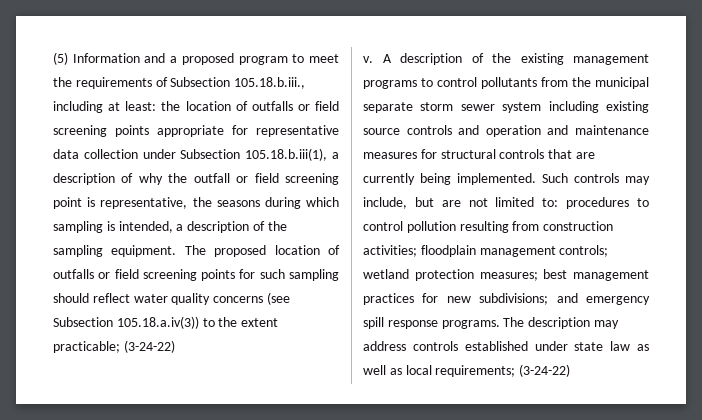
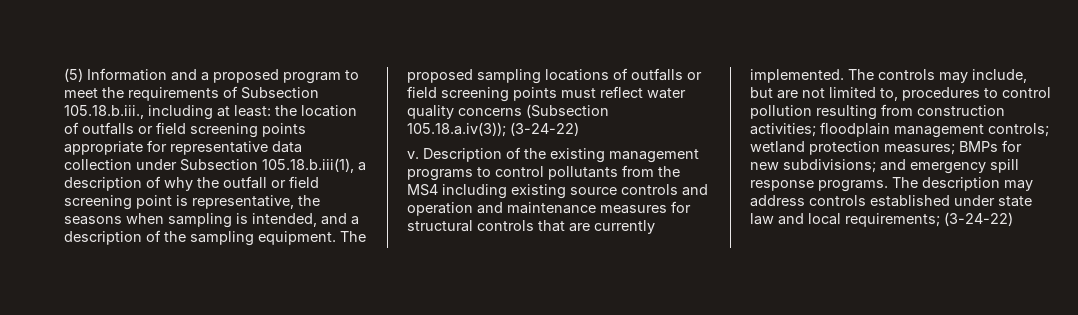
- (5) Information and a proposed program to meet the requirements of Subsection 105.18.b.iii., including at least: the location of outfalls or field screening points appropriate for representative data collection under Subsection 105.18.b.iii(1), a description of why the outfall or field screening point is representative, the seasons during which sampling is intended, a description of the sampling equipment.
+ (5) Information and a proposed program to meet the requirements of Subsection 105.18.b.iii., including at least: the location of outfalls or field screening points appropriate for representative data collection under Subsection 105.18.b.iii(1), a description of why the outfall or field screening point is representative, the seasons when sampling is intended, and a description of the sampling equipment.
- The proposed location of outfalls or field screening points for such sampling should reflect water quality concerns (see Subsection 105.18.a.iv(3)) to the extent practicable; (3-24-22)
+ The proposed sampling locations of outfalls or field screening points must reflect water quality concerns (Subsection 105.18.a.iv(3)); (3-24-22)
- A description of the existing management programs to control pollutants from the municipal separate storm sewer system including existing source controls and operation and maintenance measures for structural controls that are currently being implemented. Such controls may include, but are not limited to: procedures to control pollution resulting from construction activities; floodplain management controls; wetland protection measures; best management practices for new subdivisions; and emergency spill response programs.
+ Description of the existing management programs to control pollutants from the MS4 including existing source controls and operation and maintenance measures for structural controls that are currently implemented. The controls may include, but are not limited to, procedures to control pollution resulting from construction activities; floodplain management controls; wetland protection measures; BMPs for new subdivisions; and emergency spill response programs.
- The description may address controls established under state law as well as local requirements; (3-24-22)
+ The description may address controls established under state law and local requirements; (3-24-22)

